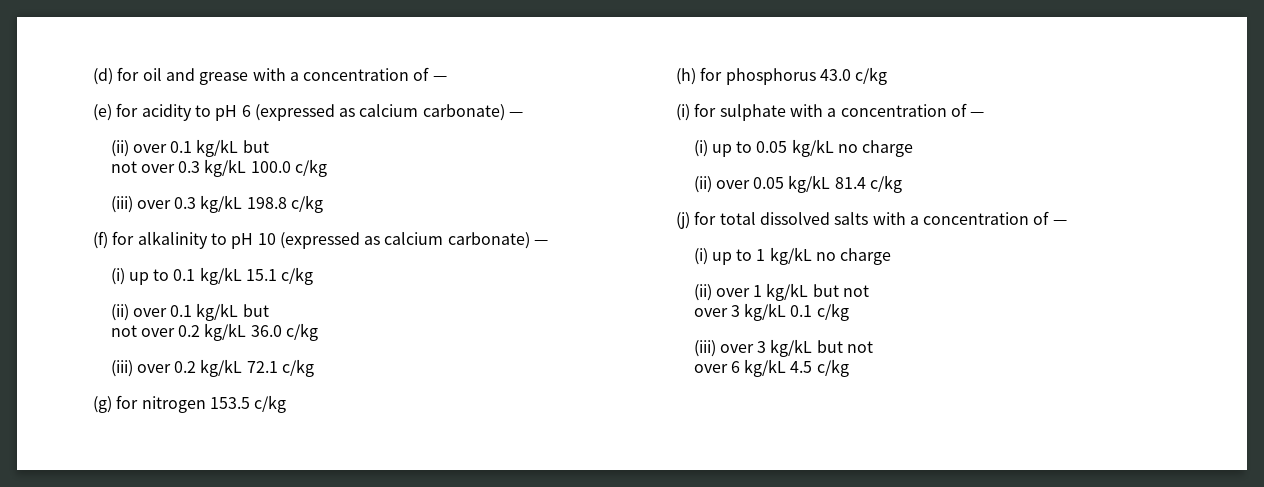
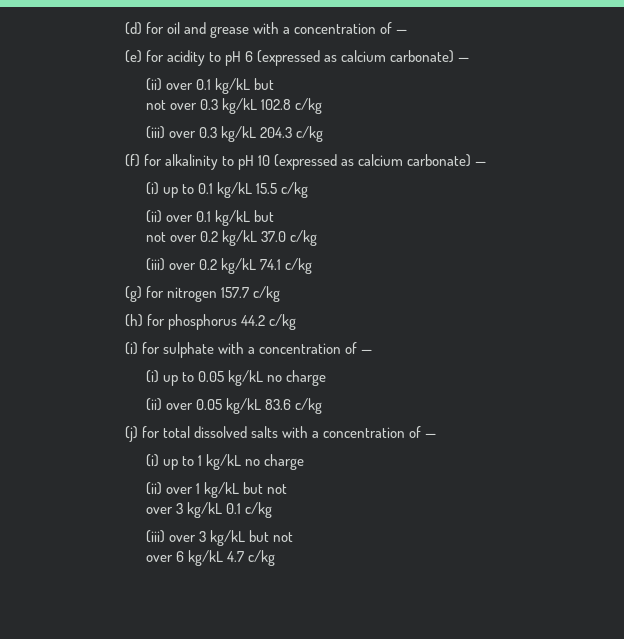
- not over 0.3 kg/kL 100.0 c/kg
+ not over 0.3 kg/kL 102.8 c/kg
- (iii) over 0.3 kg/kL 198.8 c/kg
+ (iii) over 0.3 kg/kL 204.3 c/kg
- (i) up to 0.1 kg/kL 15.1 c/kg
+ (i) up to 0.1 kg/kL 15.5 c/kg
- not over 0.2 kg/kL 36.0 c/kg
+ not over 0.2 kg/kL 37.0 c/kg
- (iii) over 0.2 kg/kL 72.1 c/kg
+ (iii) over 0.2 kg/kL 74.1 c/kg
- (g) for nitrogen 153.5 c/kg
+ (g) for nitrogen 157.7 c/kg
- (h) for phosphorus 43.0 c/kg
+ (h) for phosphorus 44.2 c/kg
- (ii) over 0.05 kg/kL 81.4 c/kg
+ (ii) over 0.05 kg/kL 83.6 c/kg
- over 6 kg/kL 4.5 c/kg
+ over 6 kg/kL 4.7 c/kg

